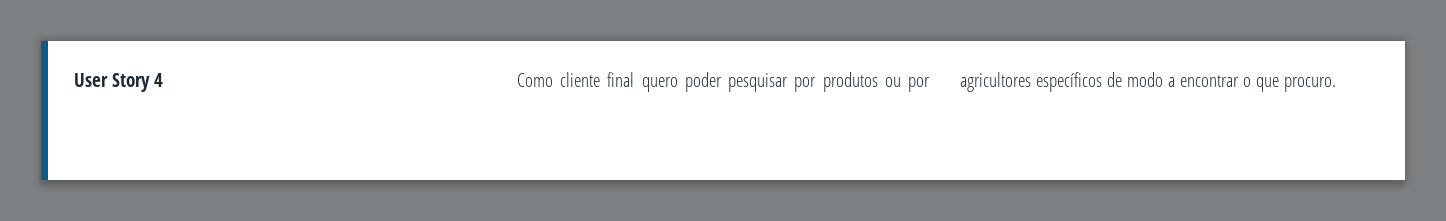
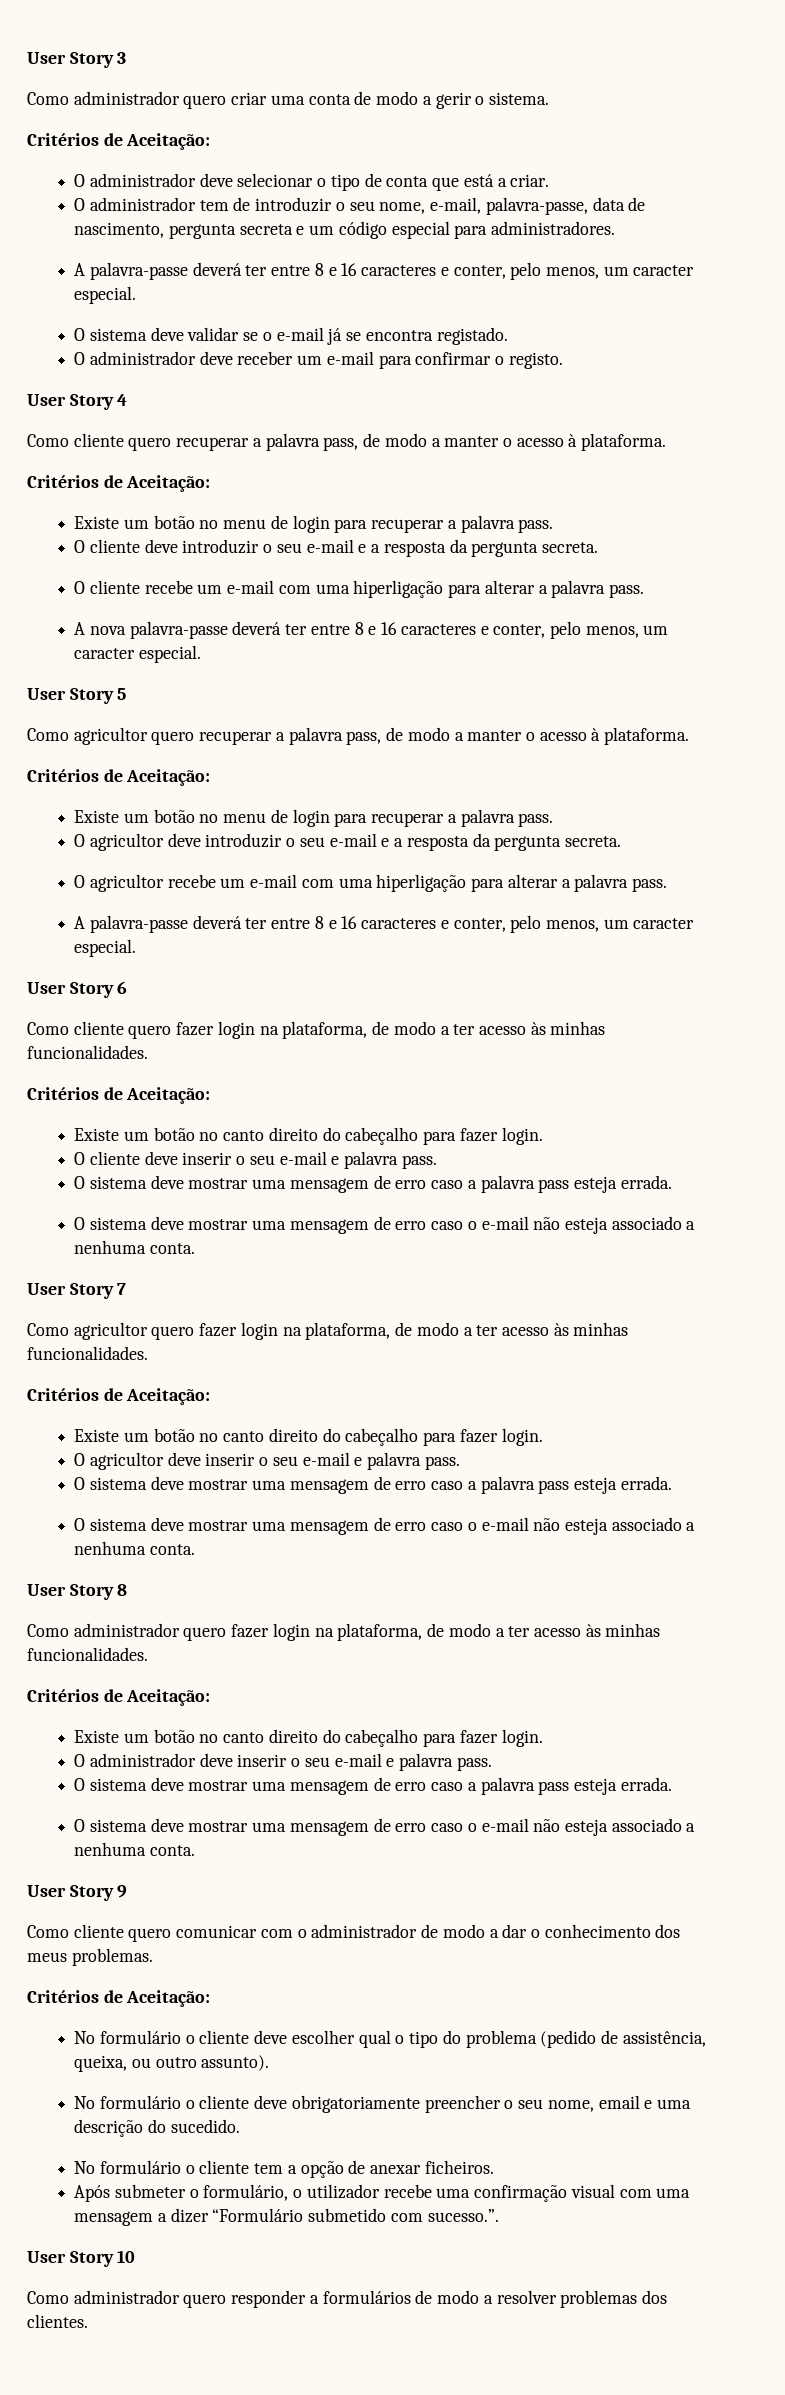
+ User Story 3
+ Como administrador quero criar uma conta de modo a gerir o sistema.
+ Critérios de Aceitação:
+ O administrador deve selecionar o tipo de conta que está a criar.
+ O administrador tem de introduzir o seu nome, e-mail, palavra-passe, data de nascimento, pergunta secreta e um código especial para administradores.
+ A palavra-passe deverá ter entre 8 e 16 caracteres e conter, pelo menos, um caracter especial.
+ O sistema deve validar se o e-mail já se encontra registado.
+ O administrador deve receber um e-mail para confirmar o registo.
  User Story 4
- Como cliente final quero poder pesquisar por produtos ou por agricultores específicos de modo a encontrar o que procuro.
+ Como cliente quero recuperar a palavra pass, de modo a manter o acesso à plataforma.
+ Critérios de Aceitação:
+ Existe um botão no menu de login para recuperar a palavra pass.
+ O cliente deve introduzir o seu e-mail e a resposta da pergunta secreta.
+ O cliente recebe um e-mail com uma hiperligação para alterar a palavra pass.
+ A nova palavra-passe deverá ter entre 8 e 16 caracteres e conter, pelo menos, um caracter especial.
+ User Story 5
+ Como agricultor quero recuperar a palavra pass, de modo a manter o acesso à plataforma.
+ Critérios de Aceitação:
+ Existe um botão no menu de login para recuperar a palavra pass.
+ O agricultor deve introduzir o seu e-mail e a resposta da pergunta secreta.
+ O agricultor recebe um e-mail com uma hiperligação para alterar a palavra pass.
+ A palavra-passe deverá ter entre 8 e 16 caracteres e conter, pelo menos, um caracter especial.
+ User Story 6
+ Como cliente quero fazer login na plataforma, de modo a ter acesso às minhas funcionalidades.
+ Critérios de Aceitação:
+ Existe um botão no canto direito do cabeçalho para fazer login.
+ O cliente deve inserir o seu e-mail e palavra pass.
+ O sistema deve mostrar uma mensagem de erro caso a palavra pass esteja errada.
+ O sistema deve mostrar uma mensagem de erro caso o e-mail não esteja associado a nenhuma conta.
+ User Story 7
+ Como agricultor quero fazer login na plataforma, de modo a ter acesso às minhas funcionalidades.
+ Critérios de Aceitação:
+ Existe um botão no canto direito do cabeçalho para fazer login.
+ O agricultor deve inserir o seu e-mail e palavra pass.
+ O sistema deve mostrar uma mensagem de erro caso a palavra pass esteja errada.
+ O sistema deve mostrar uma mensagem de erro caso o e-mail não esteja associado a nenhuma conta.
+ User Story 8
+ Como administrador quero fazer login na plataforma, de modo a ter acesso às minhas funcionalidades.
+ Critérios de Aceitação:
+ Existe um botão no canto direito do cabeçalho para fazer login.
+ O administrador deve inserir o seu e-mail e palavra pass.
+ O sistema deve mostrar uma mensagem de erro caso a palavra pass esteja errada.
+ O sistema deve mostrar uma mensagem de erro caso o e-mail não esteja associado a nenhuma conta.
+ User Story 9
+ Como cliente quero comunicar com o administrador de modo a dar o conhecimento dos meus problemas.
+ Critérios de Aceitação:
+ No formulário o cliente deve escolher qual o tipo do problema (pedido de assistência, queixa, ou outro assunto).
+ No formulário o cliente deve obrigatoriamente preencher o seu nome, email e uma descrição do sucedido.
+ No formulário o cliente tem a opção de anexar ficheiros.
+ Após submeter o formulário, o utilizador recebe uma confirmação visual com uma mensagem a dizer “Formulário submetido com sucesso.”.
+ User Story 10
+ Como administrador quero responder a formulários de modo a resolver problemas dos clientes.

